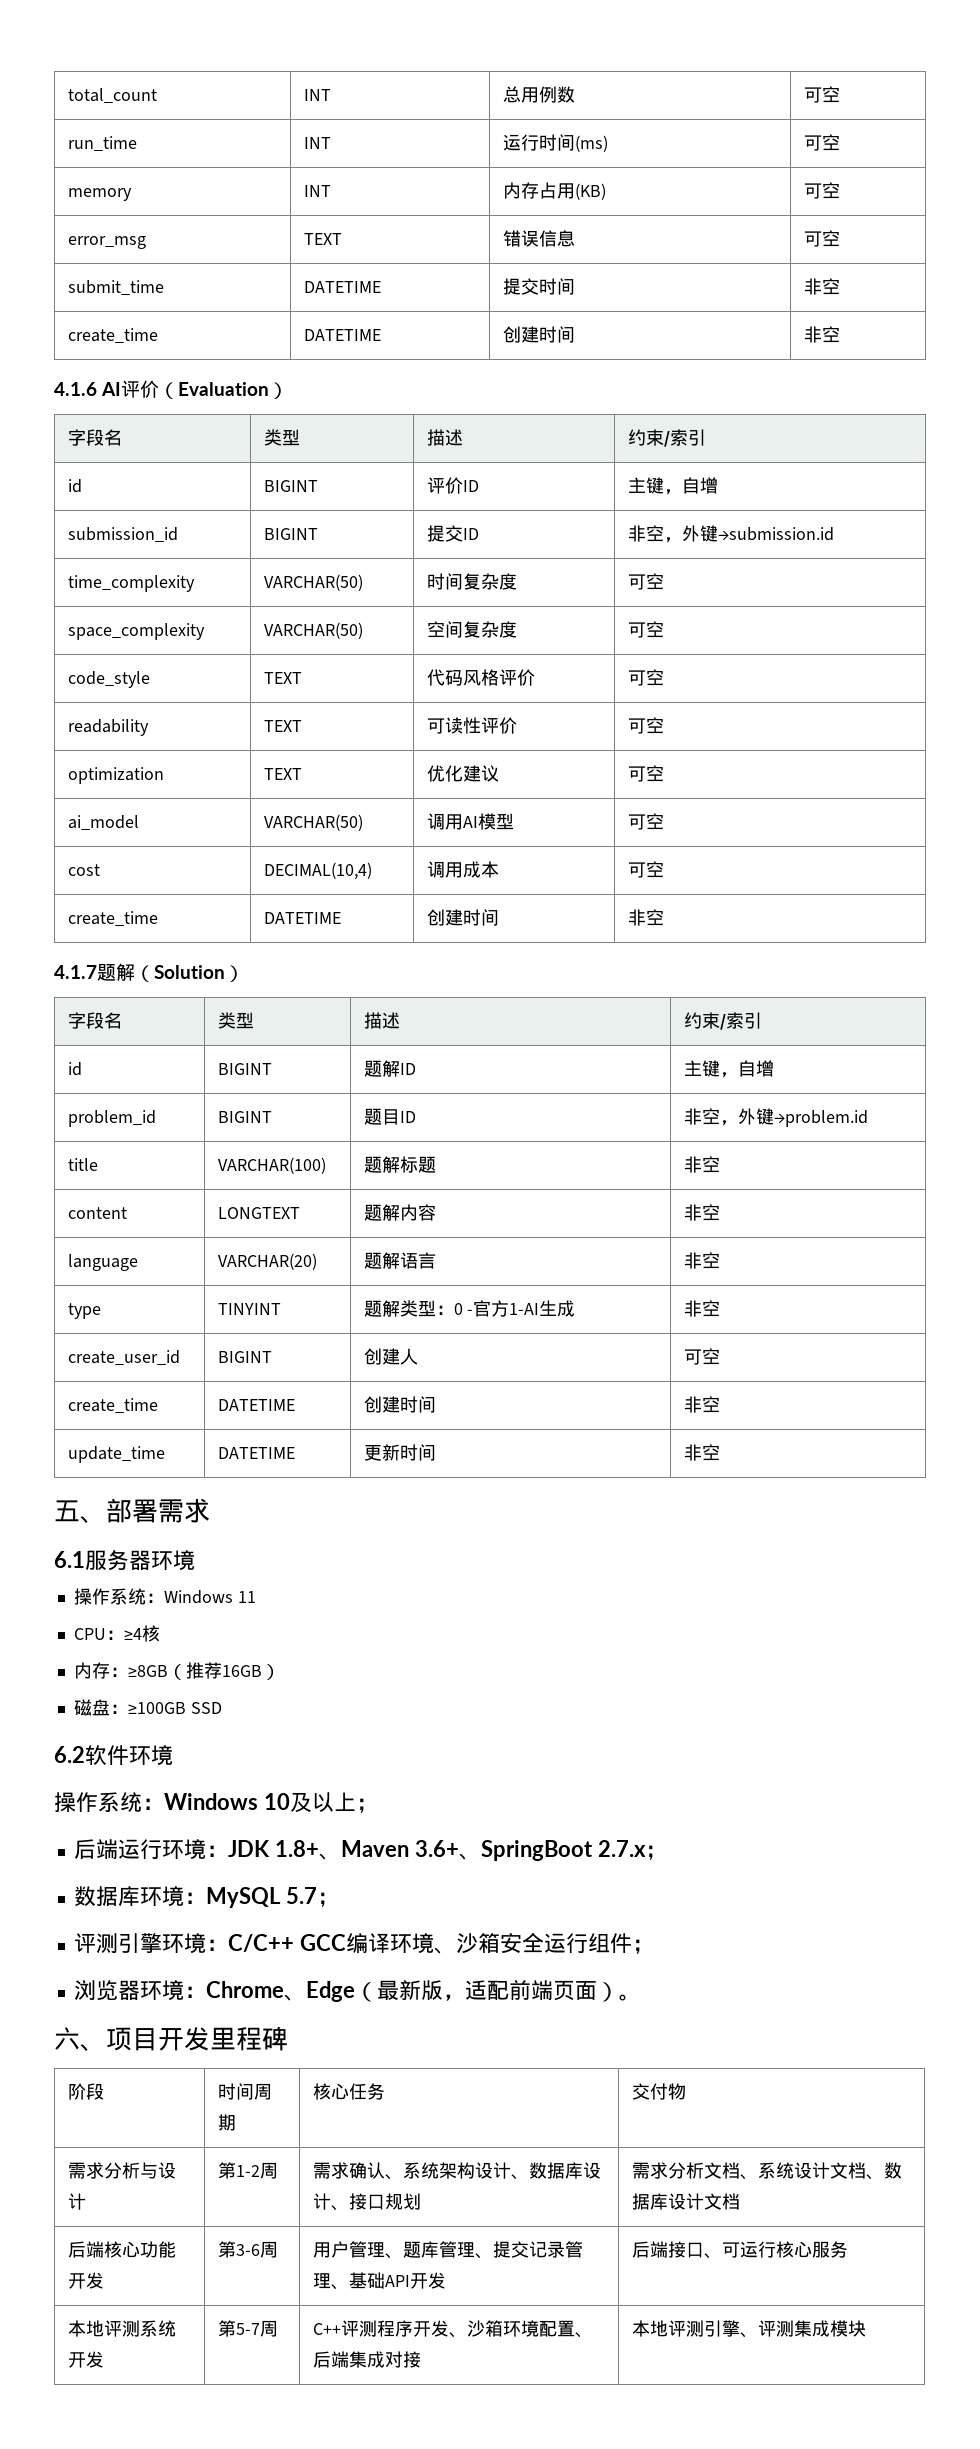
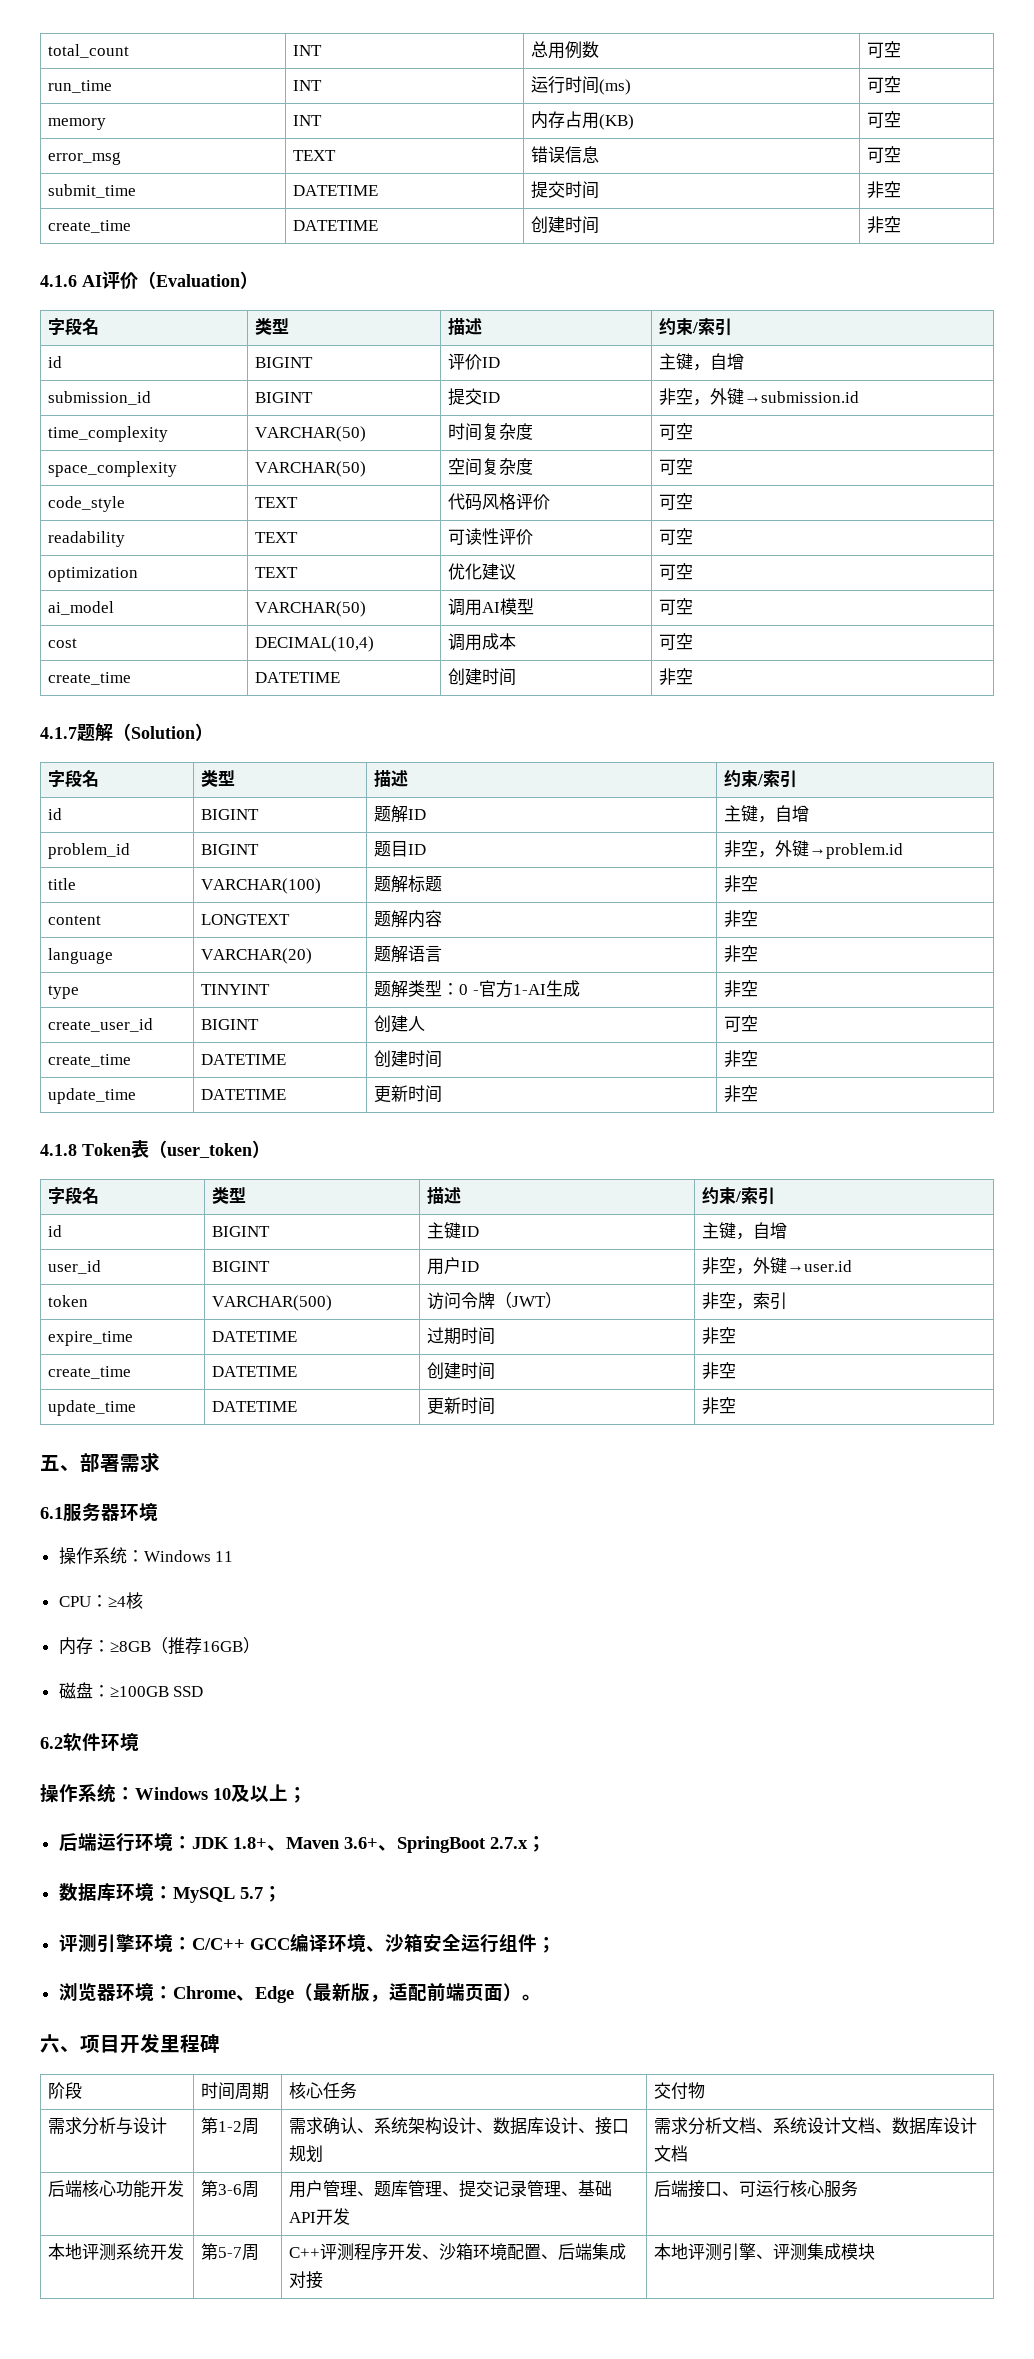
+ 4.1.8 Token表（user_token）
+ 字段名 | 类型 | 描述 | 约束/索引
+ id | BIGINT | 主键ID | 主键，自增
+ user_id | BIGINT | 用户ID | 非空，外键→user.id
+ token | VARCHAR(500) | 访问令牌（JWT） | 非空，索引
+ expire_time | DATETIME | 过期时间 | 非空
+ create_time | DATETIME | 创建时间 | 非空
+ update_time | DATETIME | 更新时间 | 非空

